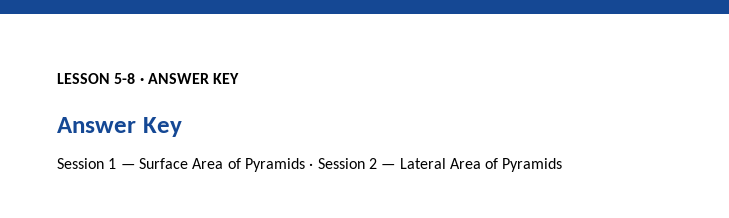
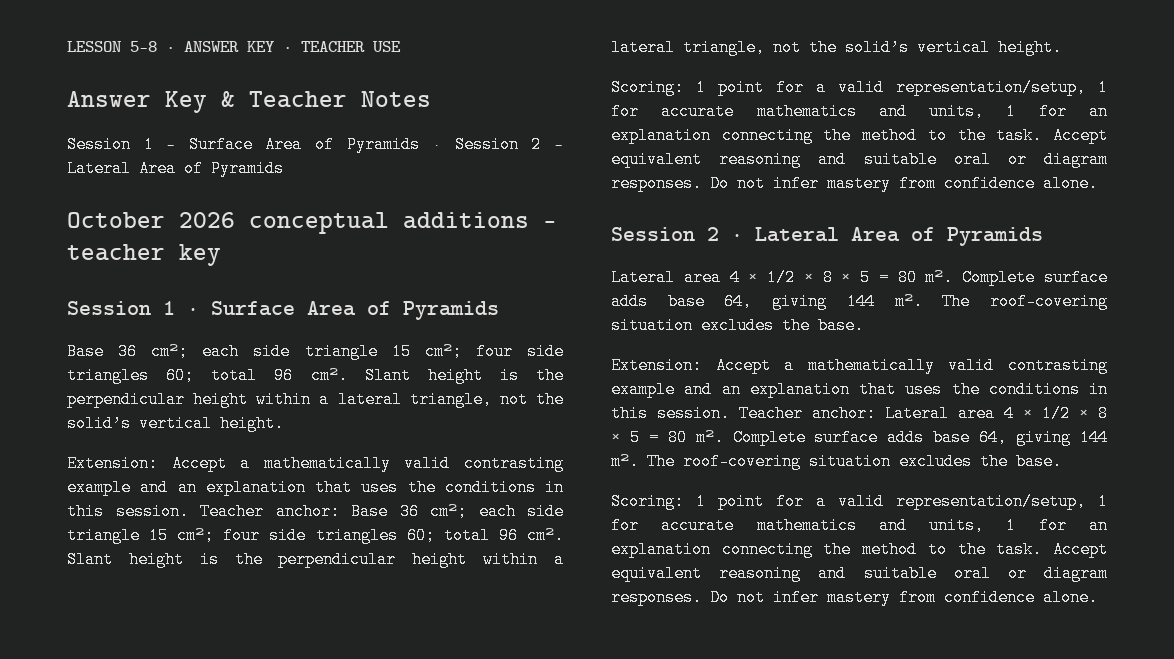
- LESSON 5-8 · ANSWER KEY
+ LESSON 5-8 · ANSWER KEY · TEACHER USE
- Answer Key
+ Answer Key & Teacher Notes
+ October 2026 conceptual additions — teacher key
+ Session 1 · Surface Area of Pyramids
+ Base 36 cm²; each side triangle 15 cm²; four side triangles 60; total 96 cm². Slant height is the perpendicular height within a lateral triangle, not the solid’s vertical height.
+ Extension: Accept a mathematically valid contrasting example and an explanation that uses the conditions in this session. Teacher anchor: Base 36 cm²; each side triangle 15 cm²; four side triangles 60; total 96 cm². Slant height is the perpendicular height within a lateral triangle, not the solid’s vertical height.
+ Scoring: 1 point for a valid representation/setup, 1 for accurate mathematics and units, 1 for an explanation connecting the method to the task. Accept equivalent reasoning and suitable oral or diagram responses. Do not infer mastery from confidence alone.
+ Session 2 · Lateral Area of Pyramids
+ Lateral area 4 × 1/2 × 8 × 5 = 80 m². Complete surface adds base 64, giving 144 m². The roof-covering situation excludes the base.
+ Extension: Accept a mathematically valid contrasting example and an explanation that uses the conditions in this session. Teacher anchor: Lateral area 4 × 1/2 × 8 × 5 = 80 m². Complete surface adds base 64, giving 144 m². The roof-covering situation excludes the base.
+ Scoring: 1 point for a valid representation/setup, 1 for accurate mathematics and units, 1 for an explanation connecting the method to the task. Accept equivalent reasoning and suitable oral or diagram responses. Do not infer mastery from confidence alone.

